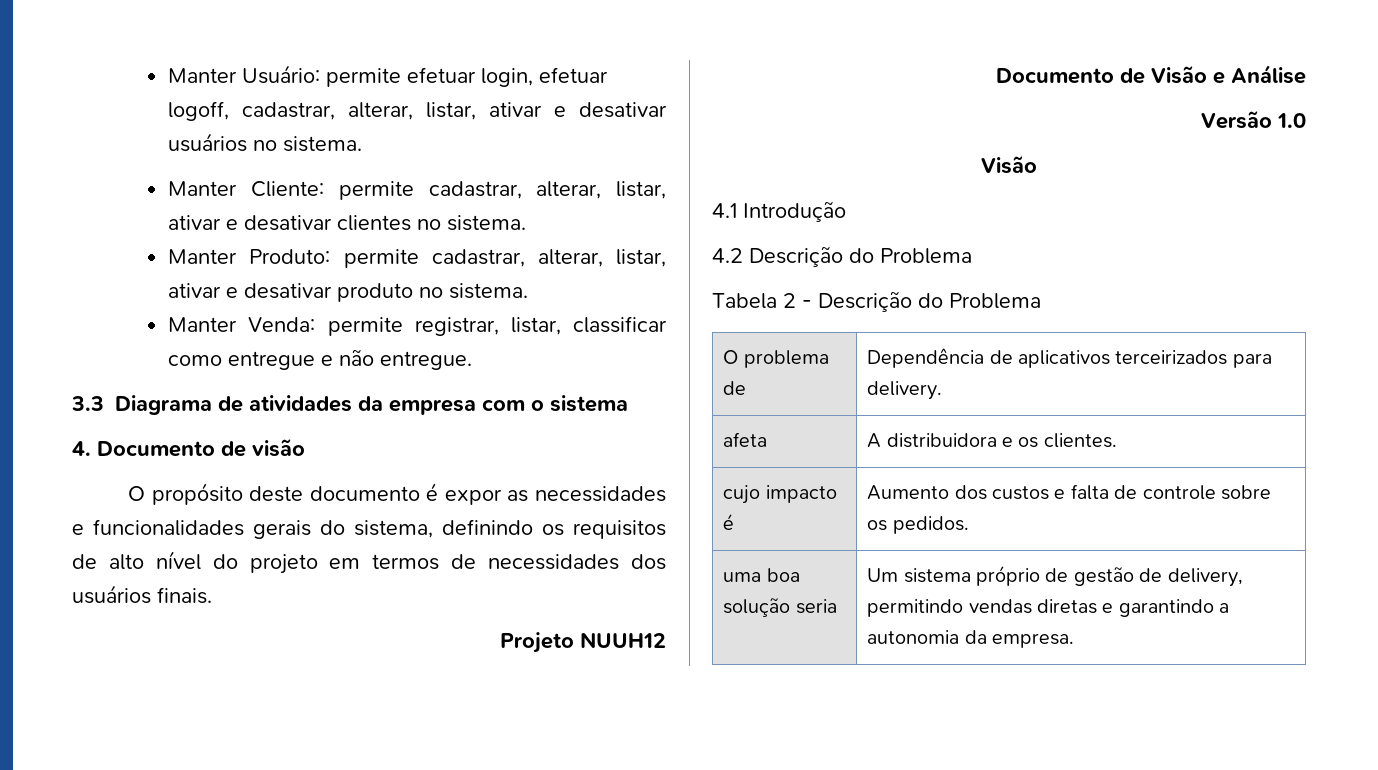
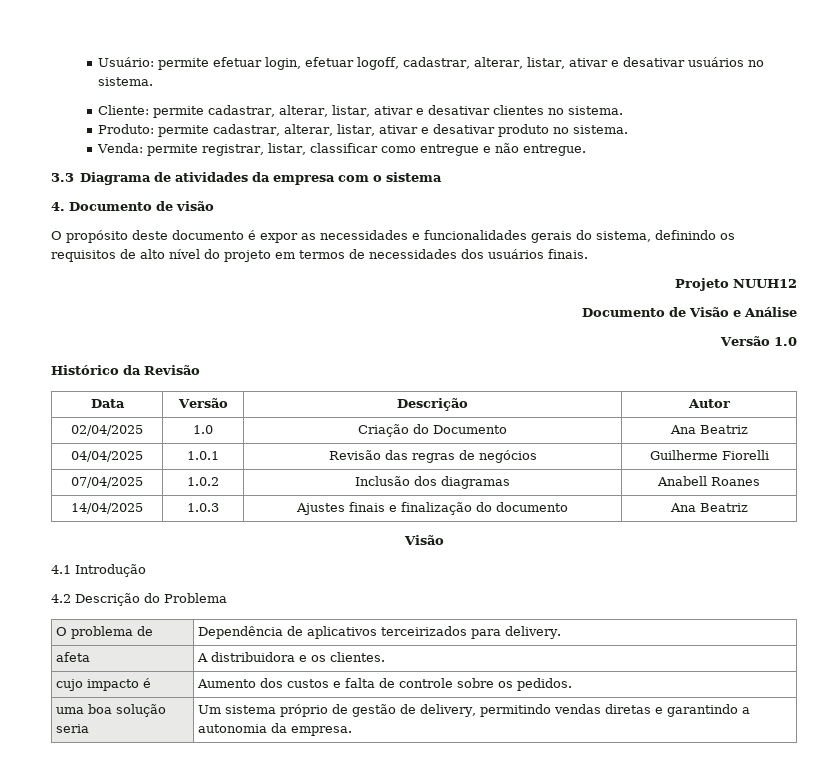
- Manter Usuário: permite efetuar login, efetuar logoff, cadastrar, alterar, listar, ativar e desativar usuários no sistema.
+ Usuário: permite efetuar login, efetuar logoff, cadastrar, alterar, listar, ativar e desativar usuários no sistema.
- Manter Cliente: permite cadastrar, alterar, listar, ativar e desativar clientes no sistema.
+ Cliente: permite cadastrar, alterar, listar, ativar e desativar clientes no sistema.
- Manter Produto: permite cadastrar, alterar, listar, ativar e desativar produto no sistema.
+ Produto: permite cadastrar, alterar, listar, ativar e desativar produto no sistema.
- Manter Venda: permite registrar, listar, classificar como entregue e não entregue.
+ Venda: permite registrar, listar, classificar como entregue e não entregue.
+ Histórico da Revisão
+ Data | Versão | Descrição | Autor
+ 02/04/2025 | 1.0 | Criação do Documento | Ana Beatriz
+ 04/04/2025 | 1.0.1 | Revisão das regras de negócios | Guilherme Fiorelli
+ 07/04/2025 | 1.0.2 | Inclusão dos diagramas | Anabell Roanes
+ 14/04/2025 | 1.0.3 | Ajustes finais e finalização do documento | Ana Beatriz
- Tabela 2 - Descrição do Problema

